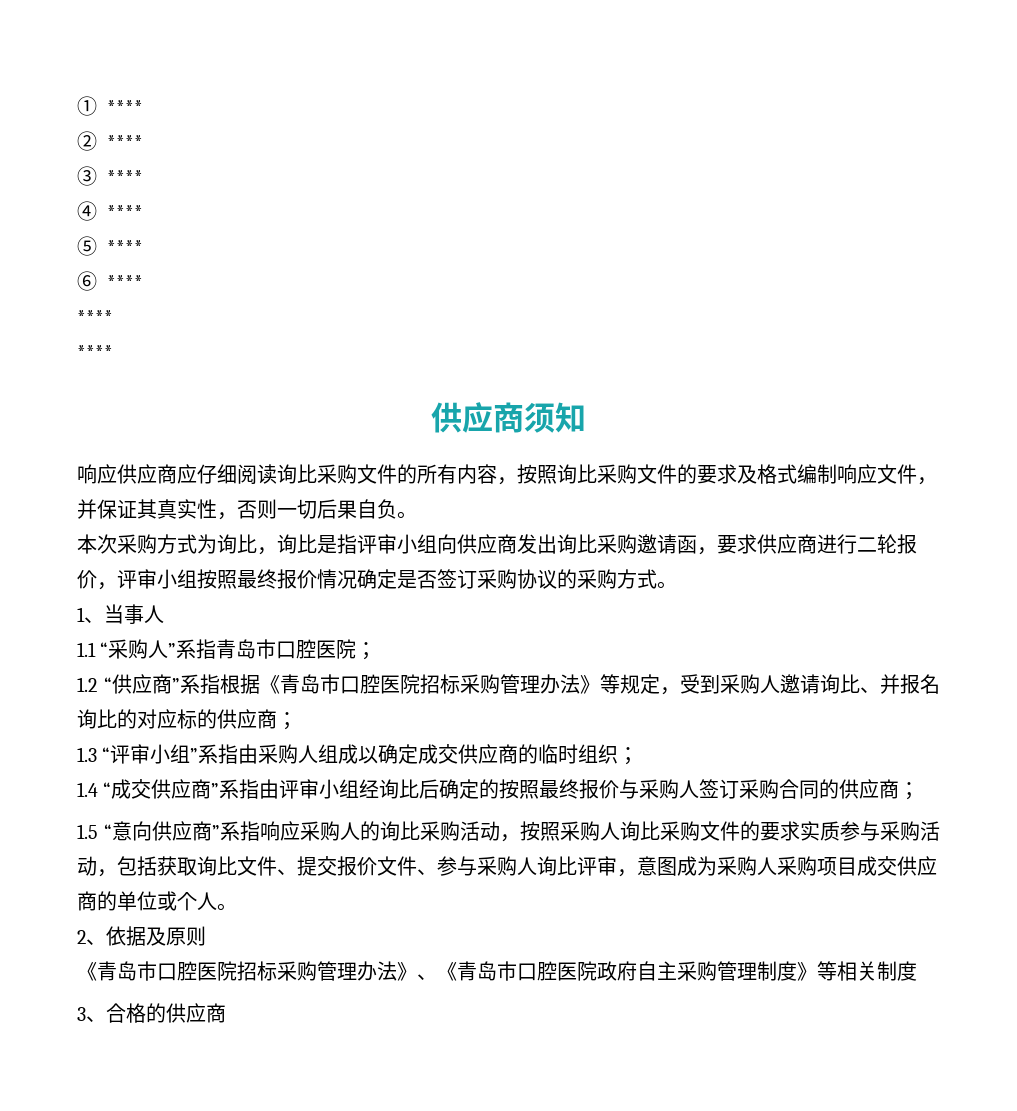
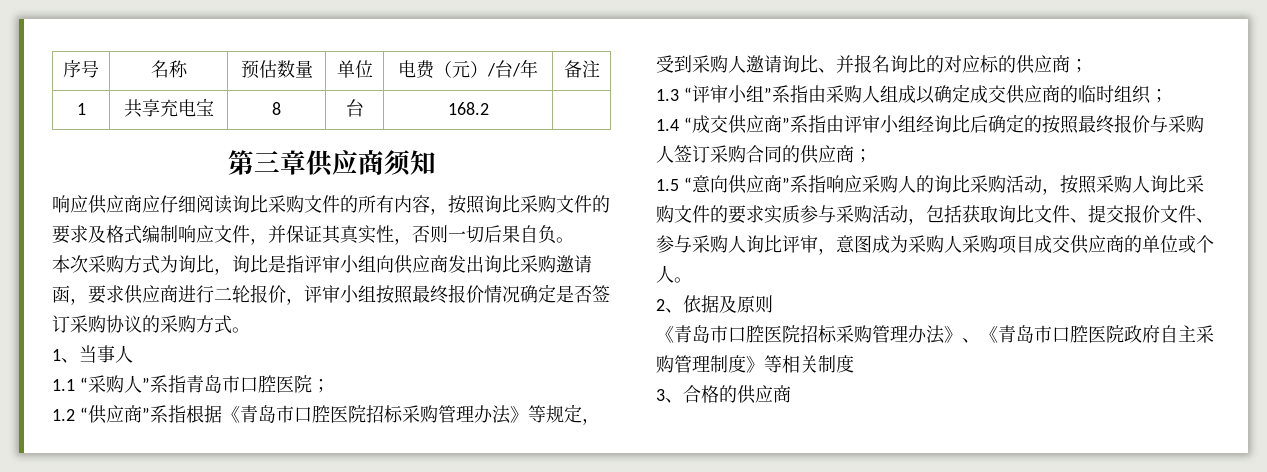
- ① ****
- ② ****
- ③ ****
- ④ ****
- ⑤ ****
- ⑥ ****
- ****
- ****
- 供应商须知
+ 序号 | 名称 | 预估数量 | 单位 | 电费（元）/台/年 | 备注
+ 1 | 共享充电宝 | 8 | 台 | 168.2 |
+ 第三章供应商须知

